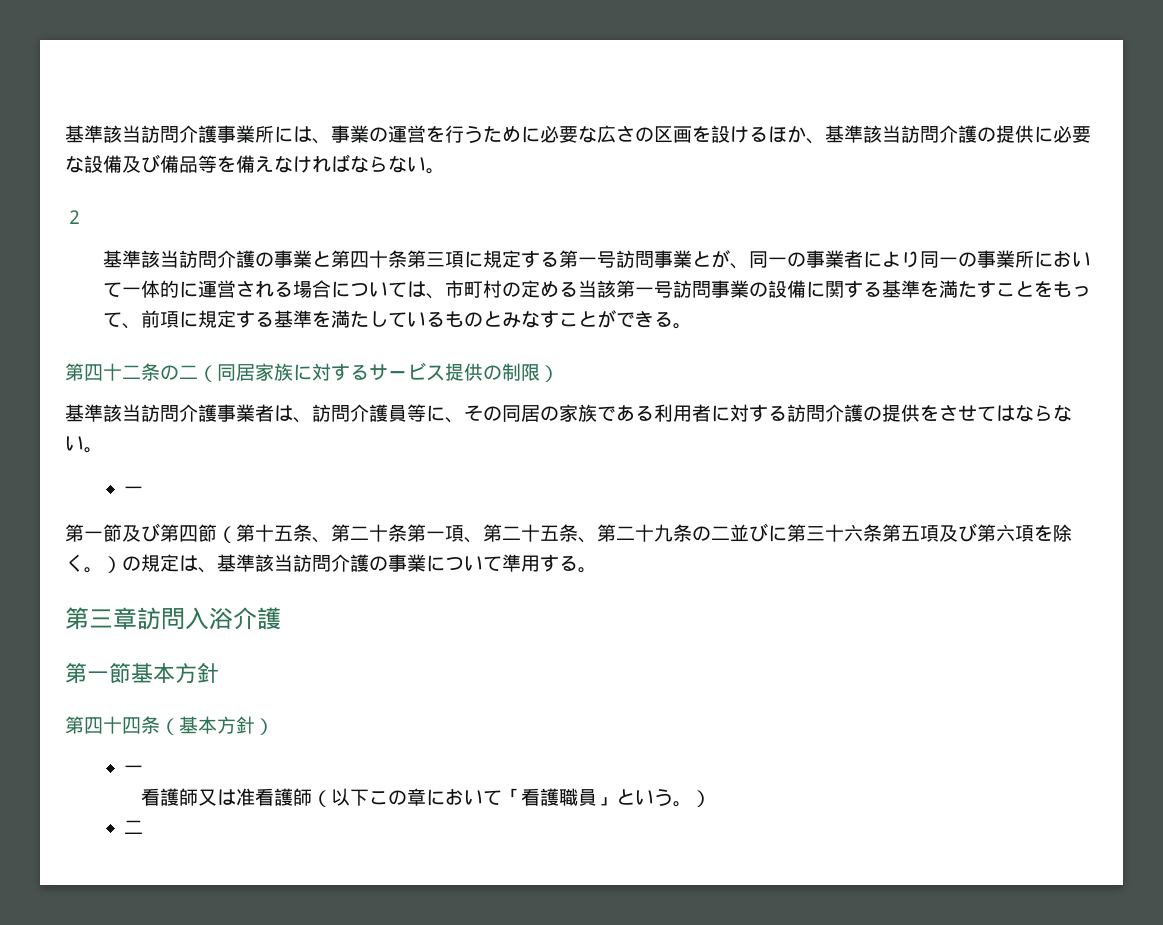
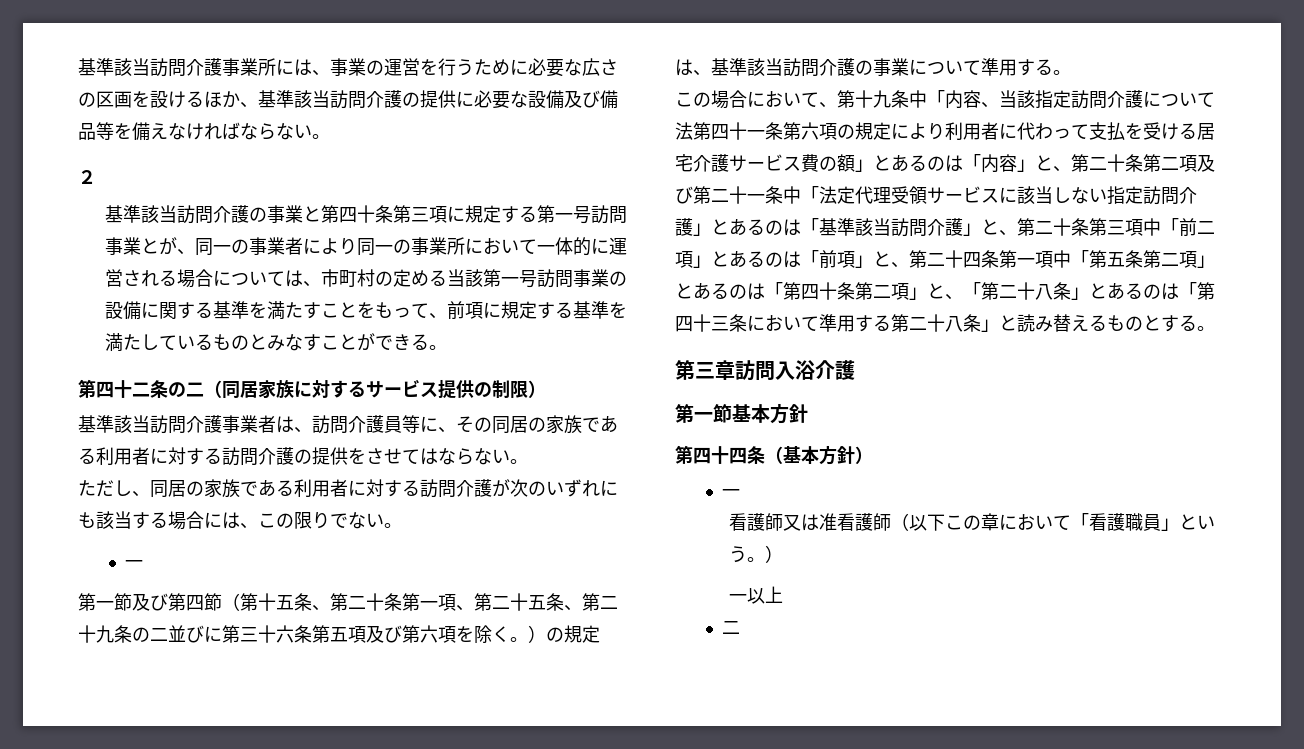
+ ただし、同居の家族である利用者に対する訪問介護が次のいずれにも該当する場合には、この限りでない。
+ この場合において、第十九条中「内容、当該指定訪問介護について法第四十一条第六項の規定により利用者に代わって支払を受ける居宅介護サービス費の額」とあるのは「内容」と、第二十条第二項及び第二十一条中「法定代理受領サービスに該当しない指定訪問介護」とあるのは「基準該当訪問介護」と、第二十条第三項中「前二項」とあるのは「前項」と、第二十四条第一項中「第五条第二項」とあるのは「第四十条第二項」と、「第二十八条」とあるのは「第四十三条において準用する第二十八条」と読み替えるものとする。
+ 一以上

